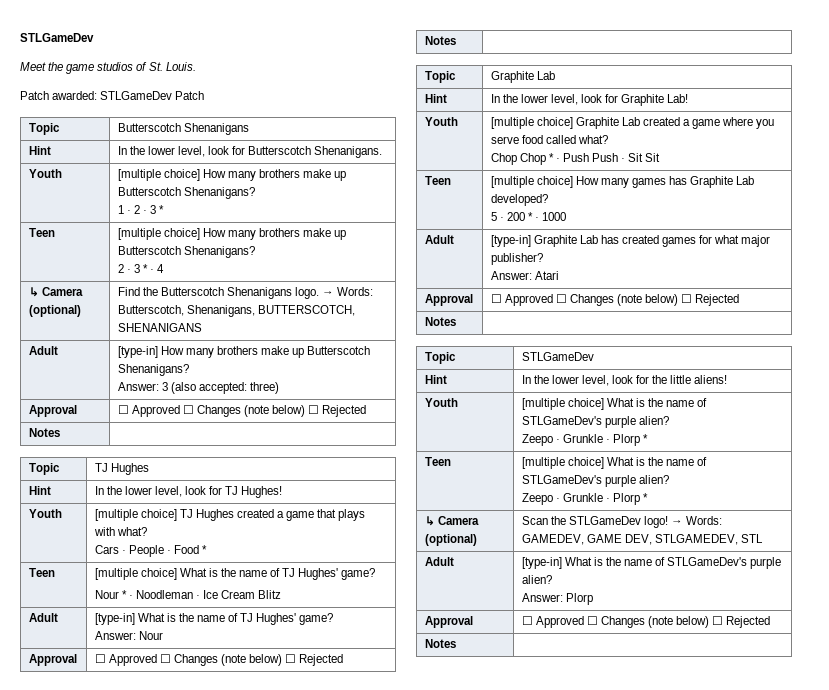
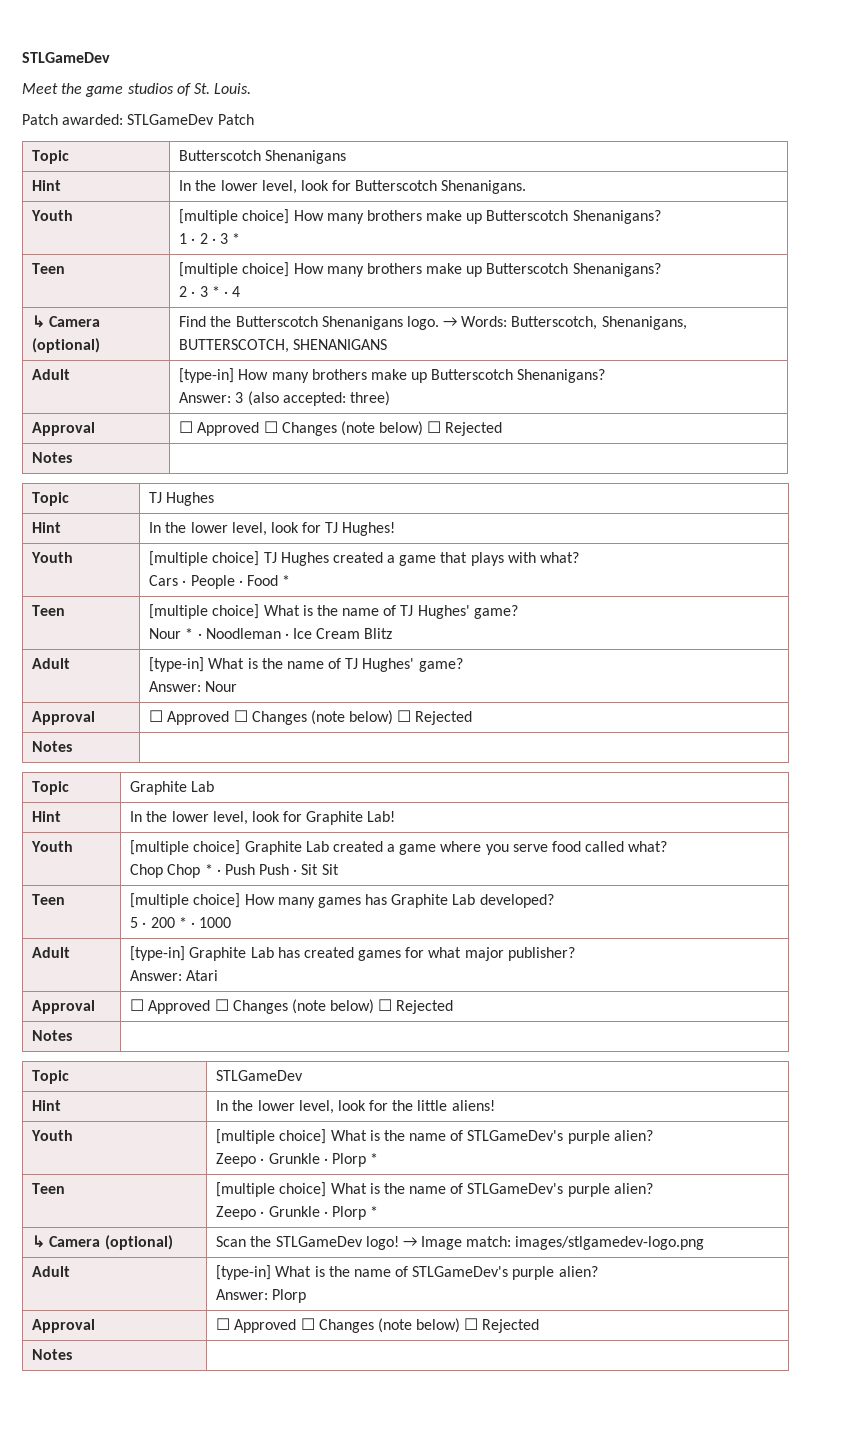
- ↳ Camera (optional) | Scan the STLGameDev logo! → Words: GAMEDEV, GAME DEV, STLGAMEDEV, STL
+ ↳ Camera (optional) | Scan the STLGameDev logo! → Image match: images/stlgamedev-logo.png

